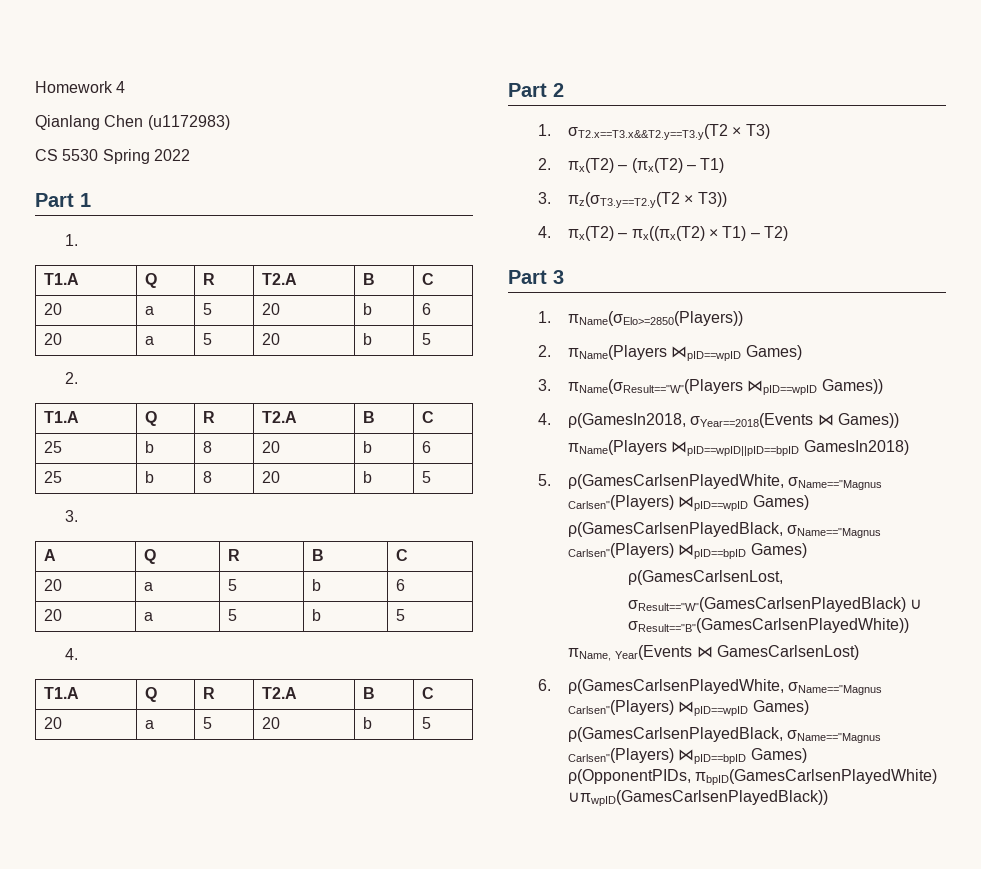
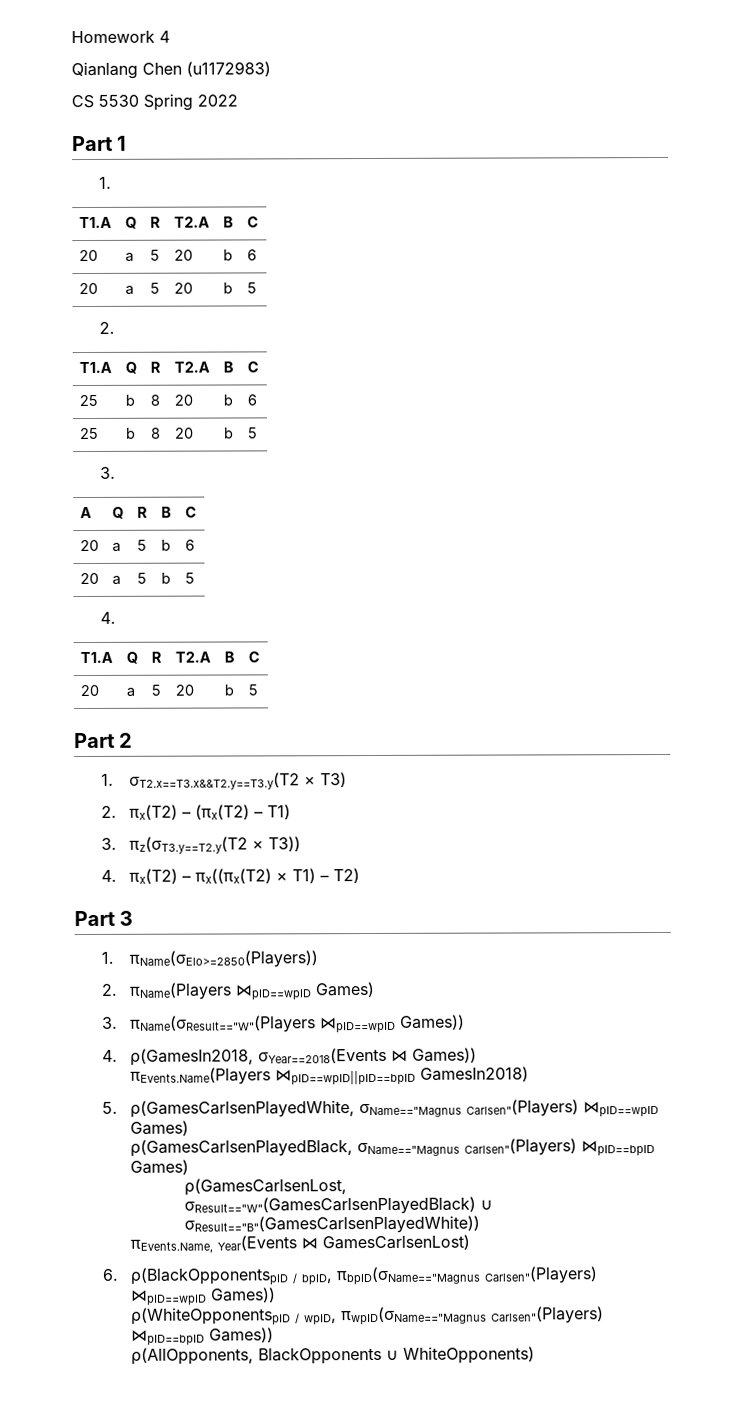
- πName(Players ⋈pID==wpID||pID==bpID GamesIn2018)
+ πEvents.Name(Players ⋈pID==wpID||pID==bpID GamesIn2018)
- πName, Year(Events ⋈ GamesCarlsenLost)
+ πEvents.Name, Year(Events ⋈ GamesCarlsenLost)
- 6. ρ(GamesCarlsenPlayedWhite, σName=="Magnus Carlsen"(Players) ⋈pID==wpID Games)
- ρ(GamesCarlsenPlayedBlack, σName=="Magnus Carlsen"(Players) ⋈pID==bpID Games)
- ρ(OpponentPIDs, πbpID(GamesCarlsenPlayedWhite) ∪πwpID(GamesCarlsenPlayedBlack))
+ 6. ρ(BlackOpponentspID / bpID, πbpID(σName=="Magnus Carlsen"(Players) ⋈pID==wpID Games))
+ ρ(WhiteOpponentspID / wpID, πwpID(σName=="Magnus Carlsen"(Players) ⋈pID==bpID Games))
+ ρ(AllOpponents, BlackOpponents ∪ WhiteOpponents)

